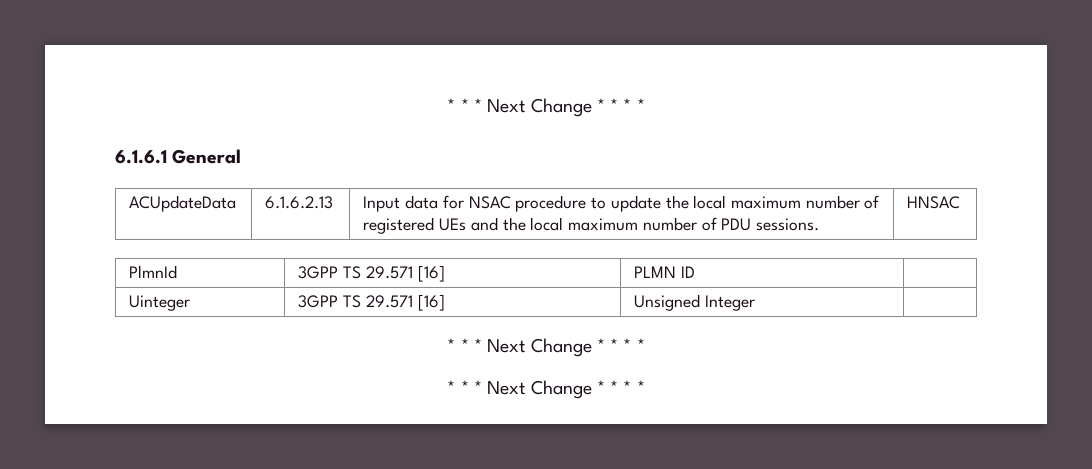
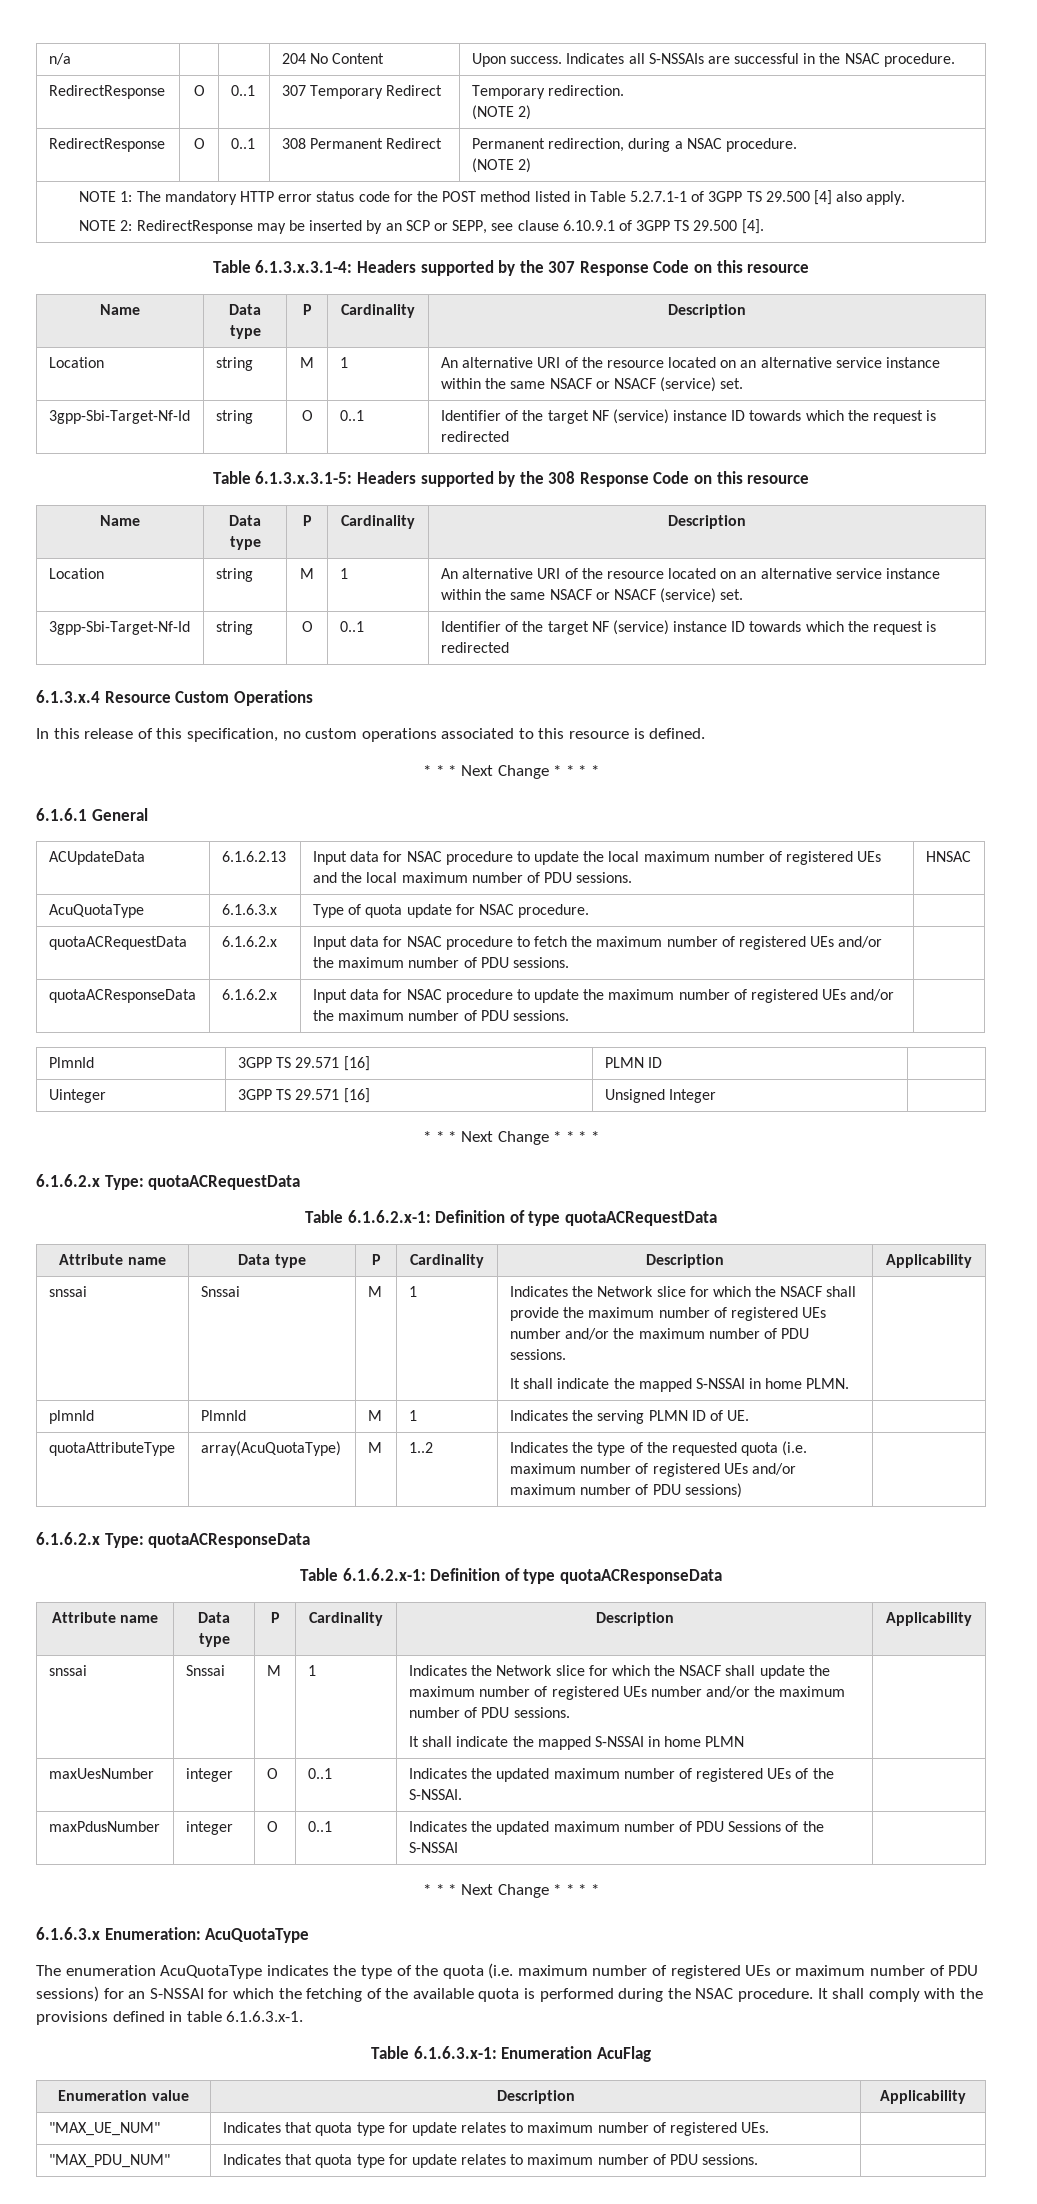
+ n/a | | | 204 No Content | Upon success. Indicates all S-NSSAIs are successful in the NSAC procedure.
+ RedirectResponse | O | 0..1 | 307 Temporary Redirect | Temporary redirection.
+ (NOTE 2)
+ RedirectResponse | O | 0..1 | 308 Permanent Redirect | Permanent redirection, during a NSAC procedure.
+ (NOTE 2)
+ NOTE 1: The mandatory HTTP error status code for the POST method listed in Table 5.2.7.1-1 of 3GPP TS 29.500 [4] also apply.
+ NOTE 2: RedirectResponse may be inserted by an SCP or SEPP, see clause 6.10.9.1 of 3GPP TS 29.500 [4].
+ Table 6.1.3.x.3.1-4: Headers supported by the 307 Response Code on this resource
+ Name | Data type | P | Cardinality | Description
+ Location | string | M | 1 | An alternative URI of the resource located on an alternative service instance within the same NSACF or NSACF (service) set.
+ 3gpp-Sbi-Target-Nf-Id | string | O | 0..1 | Identifier of the target NF (service) instance ID towards which the request is redirected
+ Table 6.1.3.x.3.1-5: Headers supported by the 308 Response Code on this resource
+ Name | Data type | P | Cardinality | Description
+ Location | string | M | 1 | An alternative URI of the resource located on an alternative service instance within the same NSACF or NSACF (service) set.
+ 3gpp-Sbi-Target-Nf-Id | string | O | 0..1 | Identifier of the target NF (service) instance ID towards which the request is redirected
+ 6.1.3.x.4 Resource Custom Operations
+ In this release of this specification, no custom operations associated to this resource is defined.
+ AcuQuotaType | 6.1.6.3.x | Type of quota update for NSAC procedure. |
+ quotaACRequestData | 6.1.6.2.x | Input data for NSAC procedure to fetch the maximum number of registered UEs and/or the maximum number of PDU sessions. |
+ quotaACResponseData | 6.1.6.2.x | Input data for NSAC procedure to update the maximum number of registered UEs and/or the maximum number of PDU sessions. |
  Uinteger | 3GPP TS 29.571 [16] | Unsigned Integer |
  * * * Next Change * * * *
+ 6.1.6.2.x Type: quotaACRequestData
+ Table 6.1.6.2.x-1: Definition of type quotaACRequestData
+ Attribute name | Data type | P | Cardinality | Description | Applicability
+ snssai | Snssai | M | 1 | Indicates the Network slice for which the NSACF shall provide the maximum number of registered UEs number and/or the maximum number of PDU sessions.
+ It shall indicate the mapped S-NSSAI in home PLMN. |
+ plmnId | PlmnId | M | 1 | Indicates the serving PLMN ID of UE. |
+ quotaAttributeType | array(AcuQuotaType) | M | 1..2 | Indicates the type of the requested quota (i.e. maximum number of registered UEs and/or maximum number of PDU sessions) |
+ 6.1.6.2.x Type: quotaACResponseData
+ Table 6.1.6.2.x-1: Definition of type quotaACResponseData
+ Attribute name | Data type | P | Cardinality | Description | Applicability
+ snssai | Snssai | M | 1 | Indicates the Network slice for which the NSACF shall update the maximum number of registered UEs number and/or the maximum number of PDU sessions.
+ It shall indicate the mapped S-NSSAI in home PLMN |
+ maxUesNumber | integer | O | 0..1 | Indicates the updated maximum number of registered UEs of the S-NSSAI. |
+ maxPdusNumber | integer | O | 0..1 | Indicates the updated maximum number of PDU Sessions of the S-NSSAI |
  * * * Next Change * * * *
+ 6.1.6.3.x Enumeration: AcuQuotaType
+ The enumeration AcuQuotaType indicates the type of the quota (i.e. maximum number of registered UEs or maximum number of PDU sessions) for an S-NSSAI for which the fetching of the available quota is performed during the NSAC procedure. It shall comply with the provisions defined in table 6.1.6.3.x-1.
+ Table 6.1.6.3.x-1: Enumeration AcuFlag
+ Enumeration value | Description | Applicability
+ "MAX_UE_NUM" | Indicates that quota type for update relates to maximum number of registered UEs. |
+ "MAX_PDU_NUM" | Indicates that quota type for update relates to maximum number of PDU sessions. |

